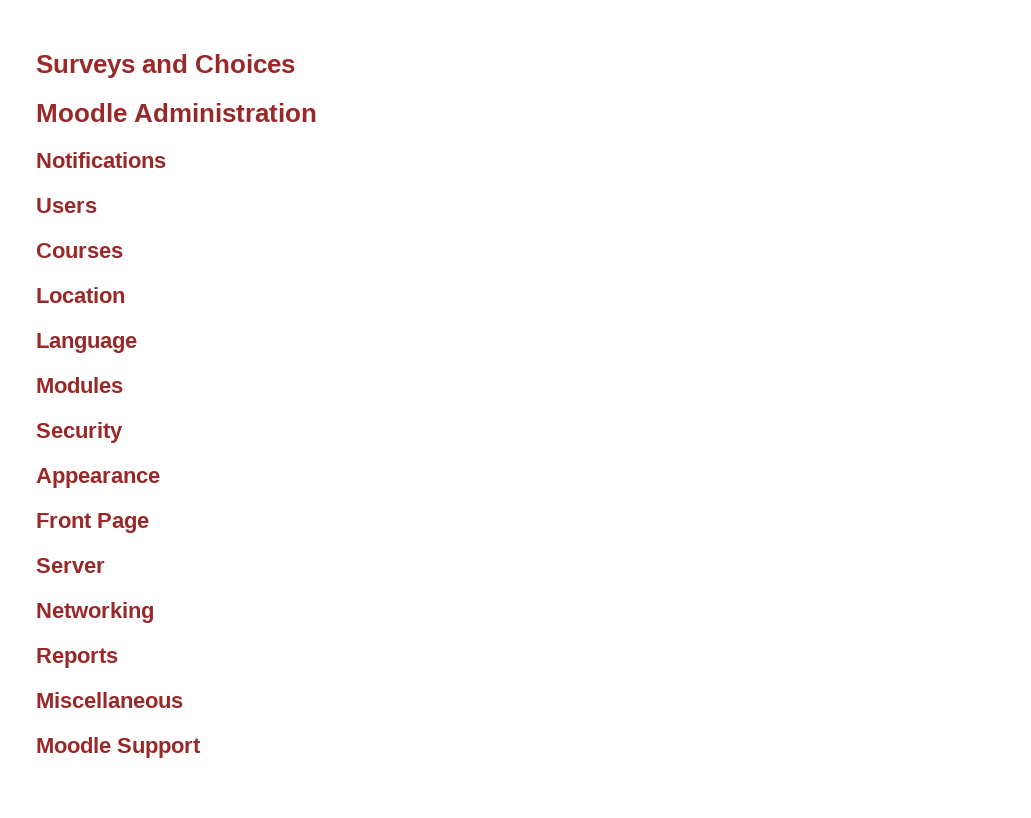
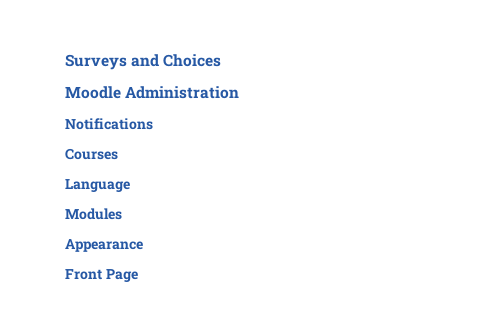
- Users
- Location
- Security
- Server
- Networking
- Reports
- Miscellaneous
- Moodle Support

